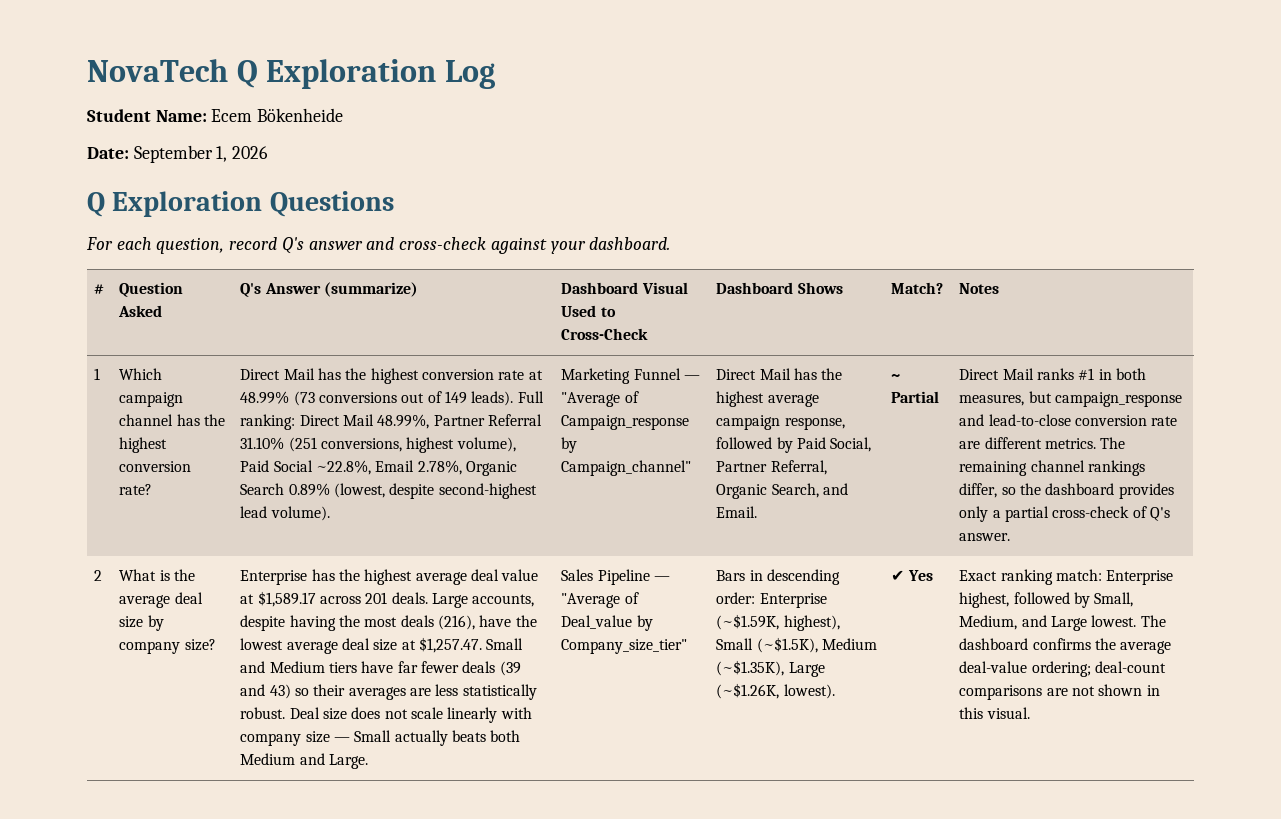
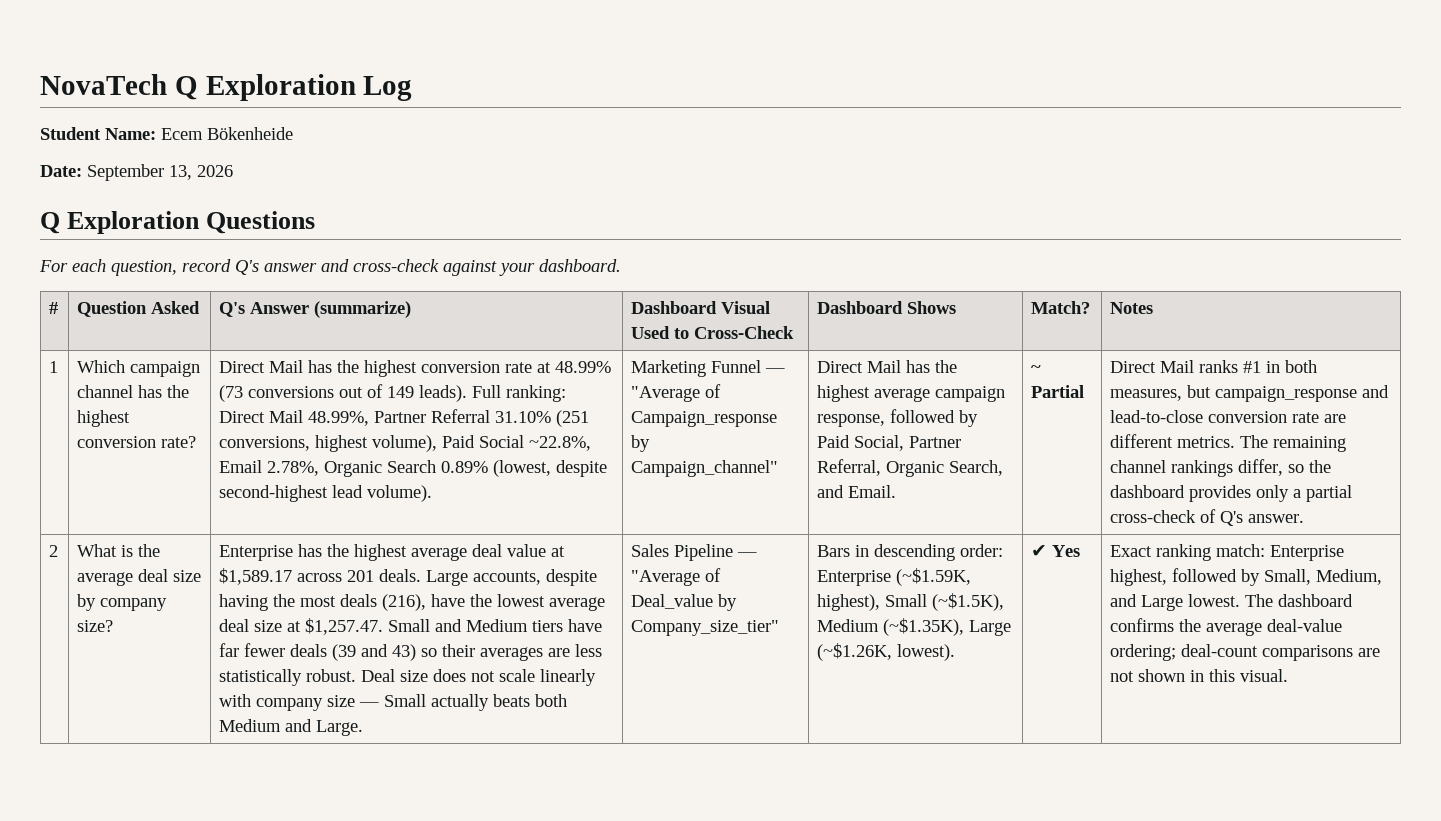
- Date: September 1, 2026
+ Date: September 13, 2026

